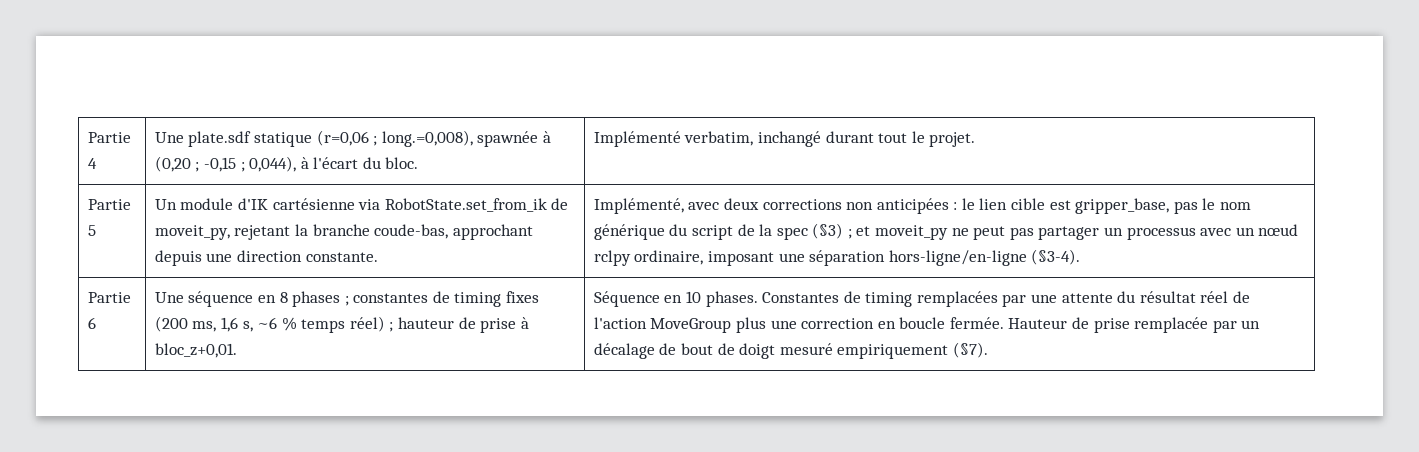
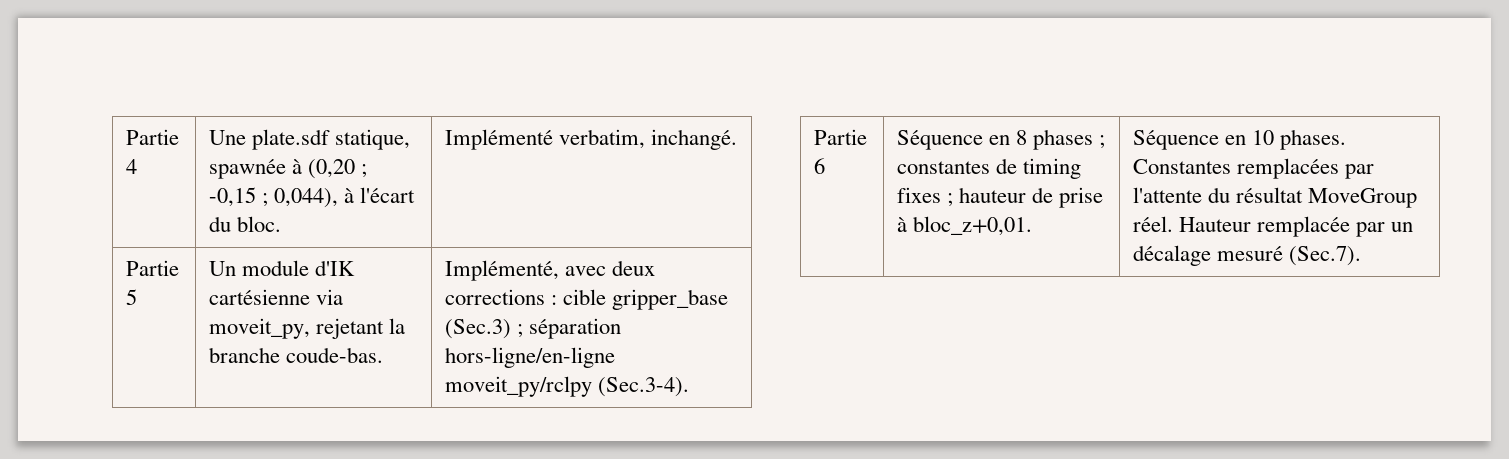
- Partie 4 | Une plate.sdf statique (r=0,06 ; long.=0,008), spawnée à (0,20 ; -0,15 ; 0,044), à l'écart du bloc. | Implémenté verbatim, inchangé durant tout le projet.
+ Partie 4 | Une plate.sdf statique, spawnée à (0,20 ; -0,15 ; 0,044), à l'écart du bloc. | Implémenté verbatim, inchangé.
- Un module d'IK cartésienne via RobotState.set_from_ik de moveit_py, rejetant la branche coude-bas, approchant depuis une direction constante. | Implémenté, avec deux corrections non anticipées : le lien cible est gripper_base, pas le nom générique du script de la spec (§3) ; et moveit_py ne peut pas partager un processus avec un nœud rclpy ordinaire, imposant une séparation hors-ligne/en-ligne (§3-4).
+ Un module d'IK cartésienne via moveit_py, rejetant la branche coude-bas. | Implémenté, avec deux corrections : cible gripper_base (Sec.3) ; séparation hors-ligne/en-ligne moveit_py/rclpy (Sec.3-4).
- Une séquence en 8 phases ; constantes de timing fixes (200 ms, 1,6 s, ~6 % temps réel) ; hauteur de prise à bloc_z+0,01.
+ Séquence en 8 phases ; constantes de timing fixes ; hauteur de prise à bloc_z+0,01.
- Constantes de timing remplacées par une attente du résultat réel de l'action MoveGroup plus une correction en boucle fermée. Hauteur de prise remplacée par un décalage de bout de doigt mesuré empiriquement (§7).
+ Constantes remplacées par l'attente du résultat MoveGroup réel. Hauteur remplacée par un décalage mesuré (Sec.7).

